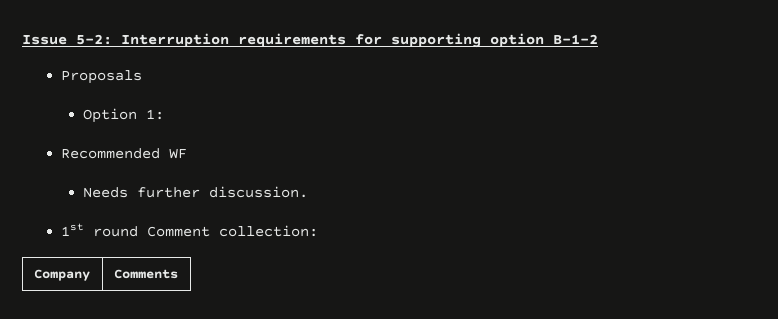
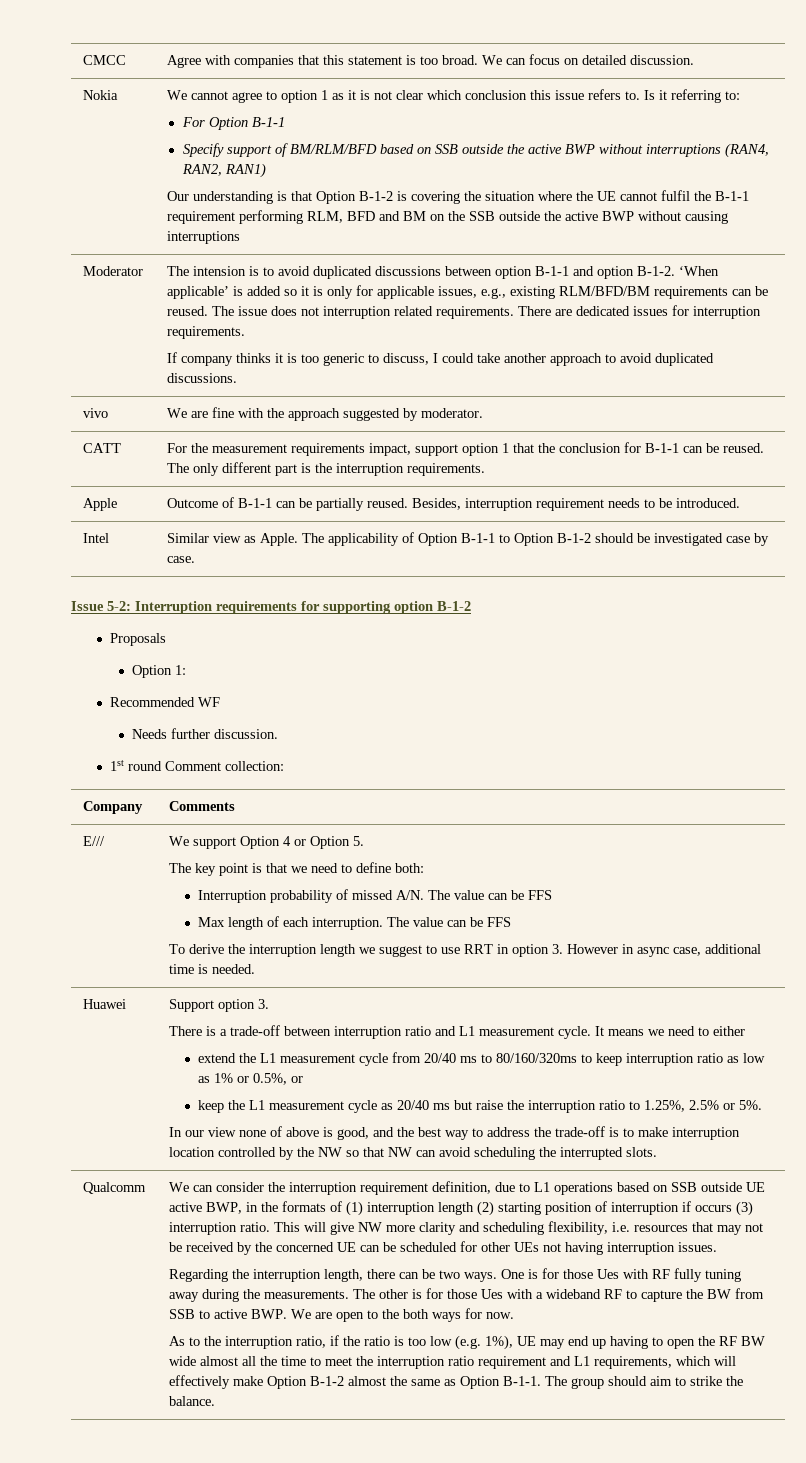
+ CMCC | Agree with companies that this statement is too broad. We can focus on detailed discussion.
+ Nokia | We cannot agree to option 1 as it is not clear which conclusion this issue refers to. Is it referring to:
+ For Option B-1-1
+ Specify support of BM/RLM/BFD based on SSB outside the active BWP without interruptions (RAN4, RAN2, RAN1)
+ Our understanding is that Option B-1-2 is covering the situation where the UE cannot fulfil the B-1-1 requirement performing RLM, BFD and BM on the SSB outside the active BWP without causing interruptions
+ Moderator | The intension is to avoid duplicated discussions between option B-1-1 and option B-1-2. ‘When applicable’ is added so it is only for applicable issues, e.g., existing RLM/BFD/BM requirements can be reused. The issue does not interruption related requirements. There are dedicated issues for interruption requirements.
+ If company thinks it is too generic to discuss, I could take another approach to avoid duplicated discussions.
+ vivo | We are fine with the approach suggested by moderator.
+ CATT | For the measurement requirements impact, support option 1 that the conclusion for B-1-1 can be reused. The only different part is the interruption requirements.
+ Apple | Outcome of B-1-1 can be partially reused. Besides, interruption requirement needs to be introduced.
+ Intel | Similar view as Apple. The applicability of Option B-1-1 to Option B-1-2 should be investigated case by case.
+ E/// | We support Option 4 or Option 5.
+ The key point is that we need to define both:
+ Interruption probability of missed A/N. The value can be FFS
+ Max length of each interruption. The value can be FFS
+ To derive the interruption length we suggest to use RRT in option 3. However in async case, additional time is needed.
+ Huawei | Support option 3.
+ There is a trade-off between interruption ratio and L1 measurement cycle. It means we need to either
+ extend the L1 measurement cycle from 20/40 ms to 80/160/320ms to keep interruption ratio as low as 1% or 0.5%, or
+ keep the L1 measurement cycle as 20/40 ms but raise the interruption ratio to 1.25%, 2.5% or 5%.
+ In our view none of above is good, and the best way to address the trade-off is to make interruption location controlled by the NW so that NW can avoid scheduling the interrupted slots.
+ Qualcomm | We can consider the interruption requirement definition, due to L1 operations based on SSB outside UE active BWP, in the formats of (1) interruption length (2) starting position of interruption if occurs (3) interruption ratio. This will give NW more clarity and scheduling flexibility, i.e. resources that may not be received by the concerned UE can be scheduled for other UEs not having interruption issues.
+ Regarding the interruption length, there can be two ways. One is for those Ues with RF fully tuning away during the measurements. The other is for those Ues with a wideband RF to capture the BW from SSB to active BWP. We are open to the both ways for now.
+ As to the interruption ratio, if the ratio is too low (e.g. 1%), UE may end up having to open the RF BW wide almost all the time to meet the interruption ratio requirement and L1 requirements, which will effectively make Option B-1-2 almost the same as Option B-1-1. The group should aim to strike the balance.

